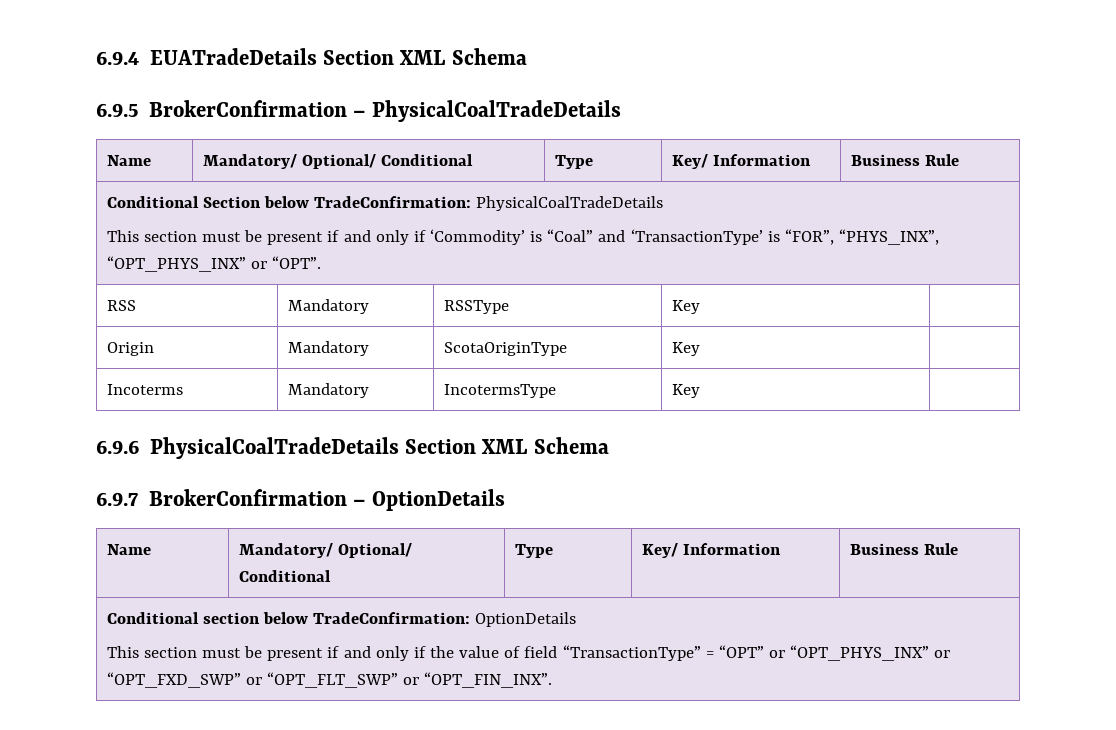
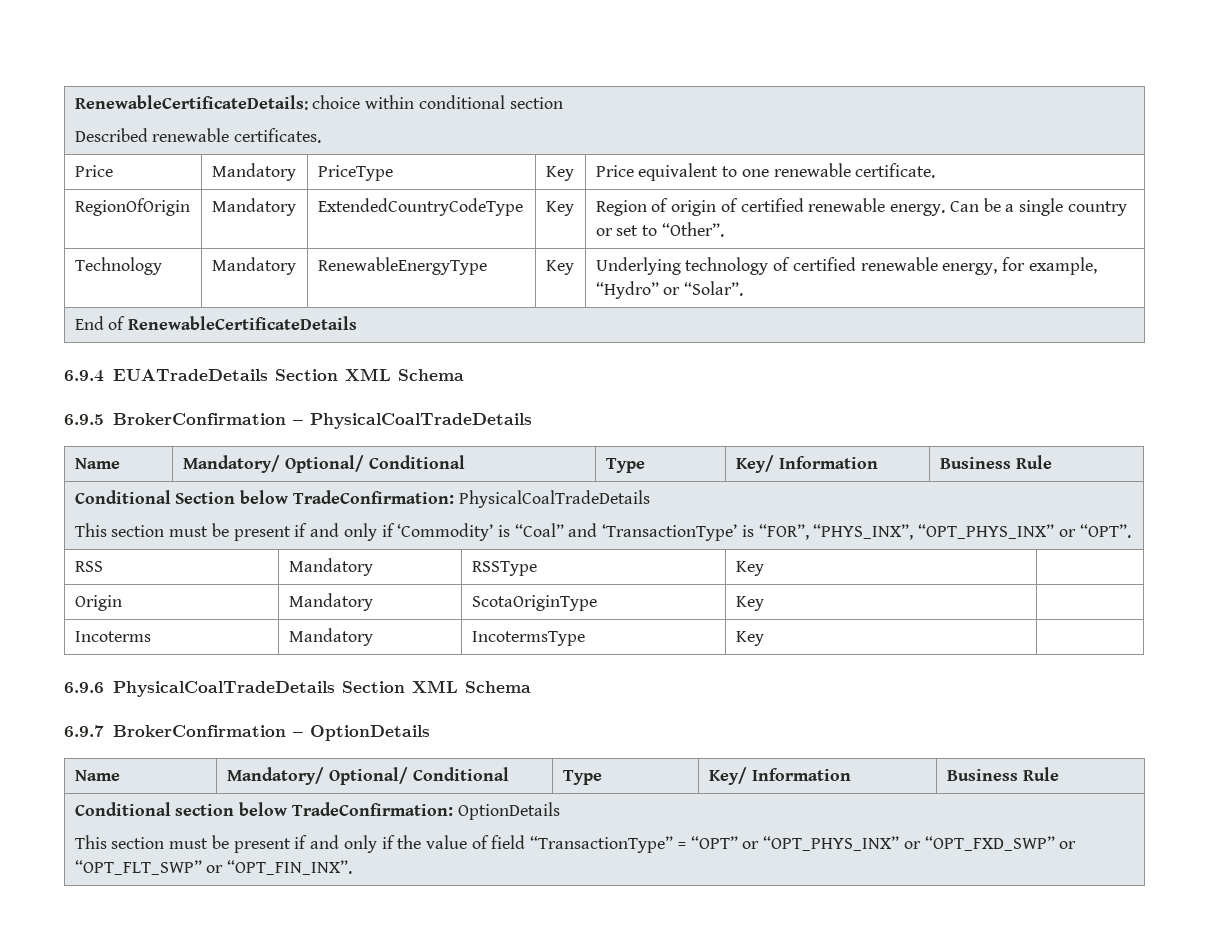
+ RenewableCertificateDetails: choice within conditional section
+ Described renewable certificates.
+ Price | Mandatory | PriceType | Key | Price equivalent to one renewable certificate.
+ RegionOfOrigin | Mandatory | ExtendedCountryCodeType | Key | Region of origin of certified renewable energy. Can be a single country or set to “Other”.
+ Technology | Mandatory | RenewableEnergyType | Key | Underlying technology of certified renewable energy, for example, “Hydro” or “Solar”.
+ End of RenewableCertificateDetails

